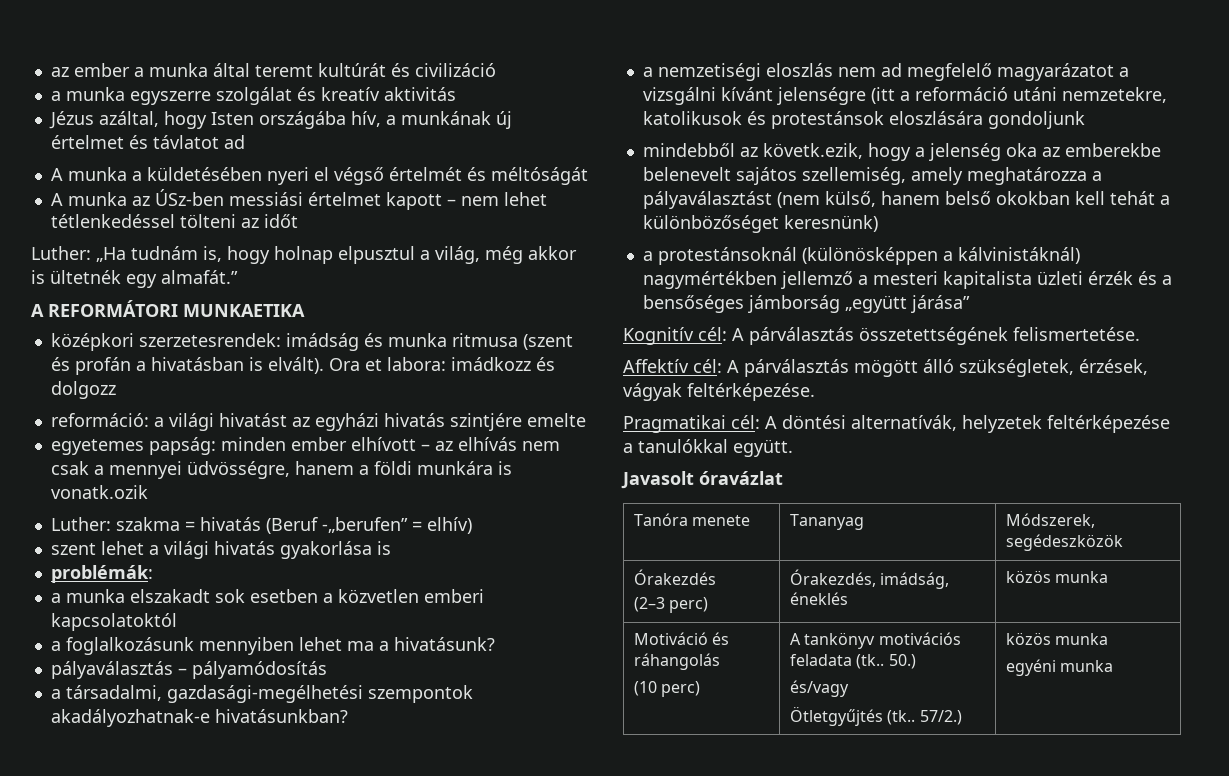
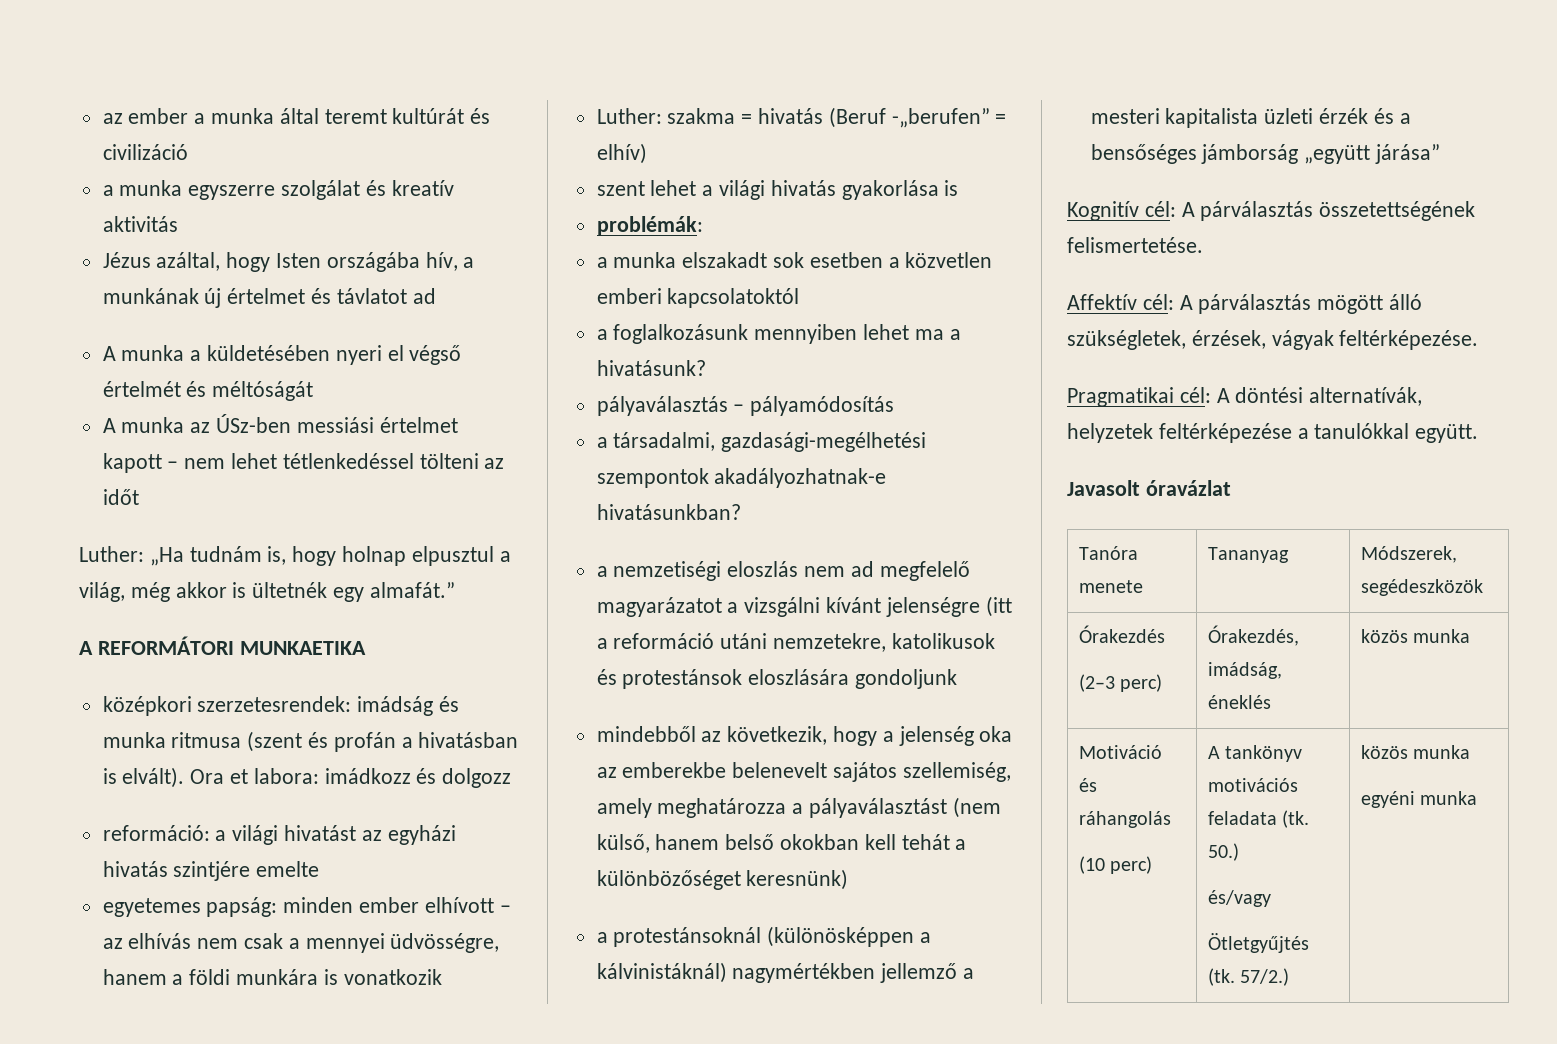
- egyetemes papság: minden ember elhívott – az elhívás nem csak a mennyei üdvösségre, hanem a földi munkára is vonatk.ozik
+ egyetemes papság: minden ember elhívott – az elhívás nem csak a mennyei üdvösségre, hanem a földi munkára is vonatkozik
- mindebből az követk.ezik, hogy a jelenség oka az emberekbe belenevelt sajátos szellemiség, amely meghatározza a pályaválasztást (nem külső, hanem belső okokban kell tehát a különbözőséget keresnünk)
+ mindebből az következik, hogy a jelenség oka az emberekbe belenevelt sajátos szellemiség, amely meghatározza a pályaválasztást (nem külső, hanem belső okokban kell tehát a különbözőséget keresnünk)
  Motiváció és ráhangolás
- (10 perc) | A tankönyv motivációs feladata (tk.. 50.)
+ (10 perc) | A tankönyv motivációs feladata (tk. 50.)
  és/vagy
- Ötletgyűjtés (tk.. 57/2.) | közös munka
+ Ötletgyűjtés (tk. 57/2.) | közös munka

